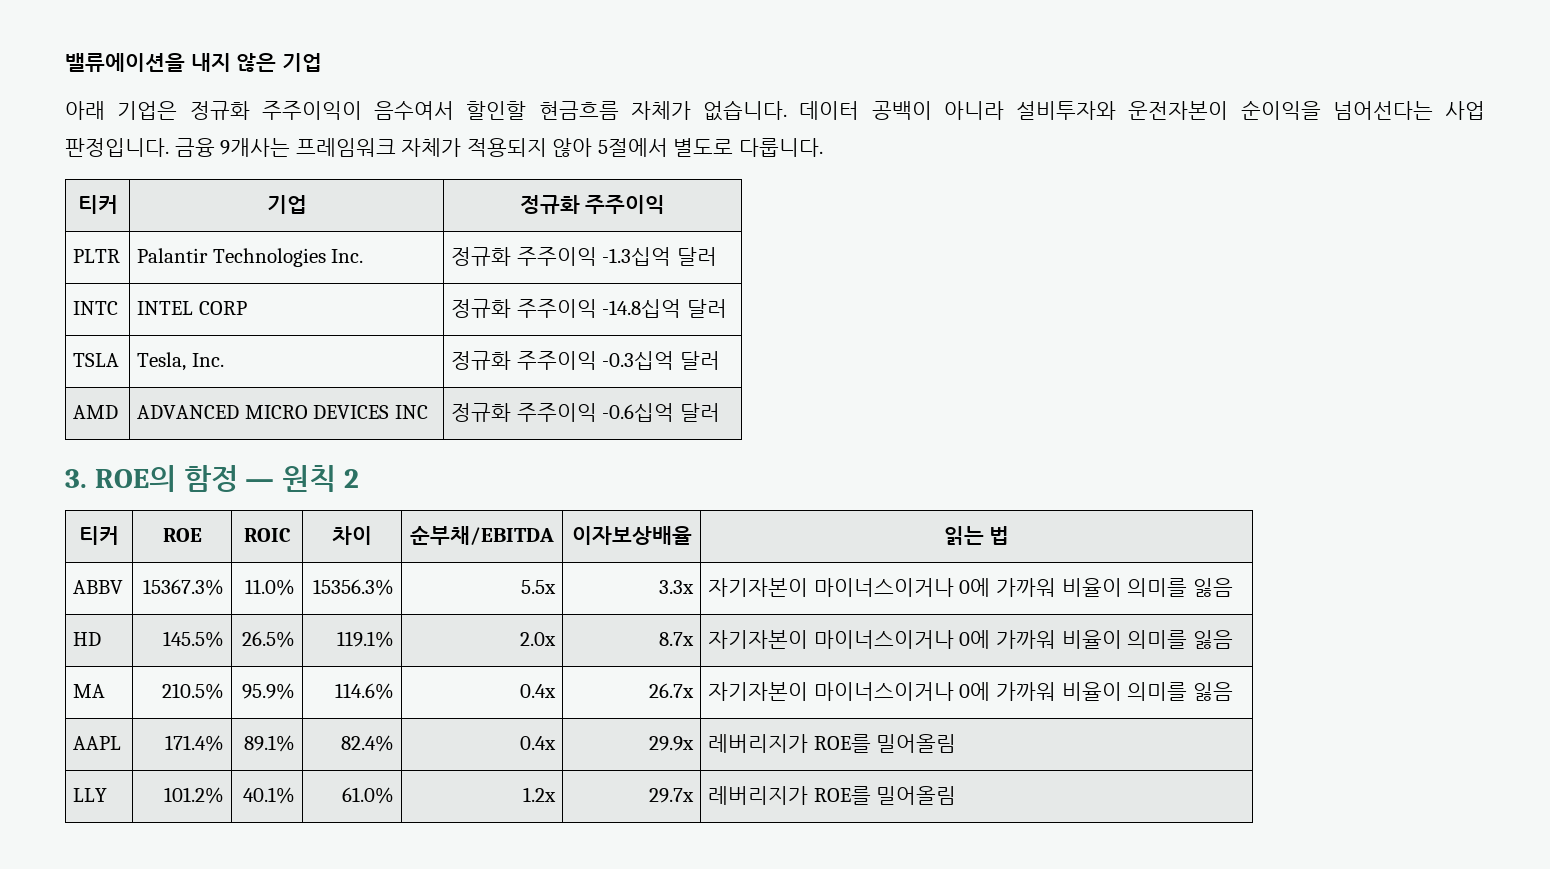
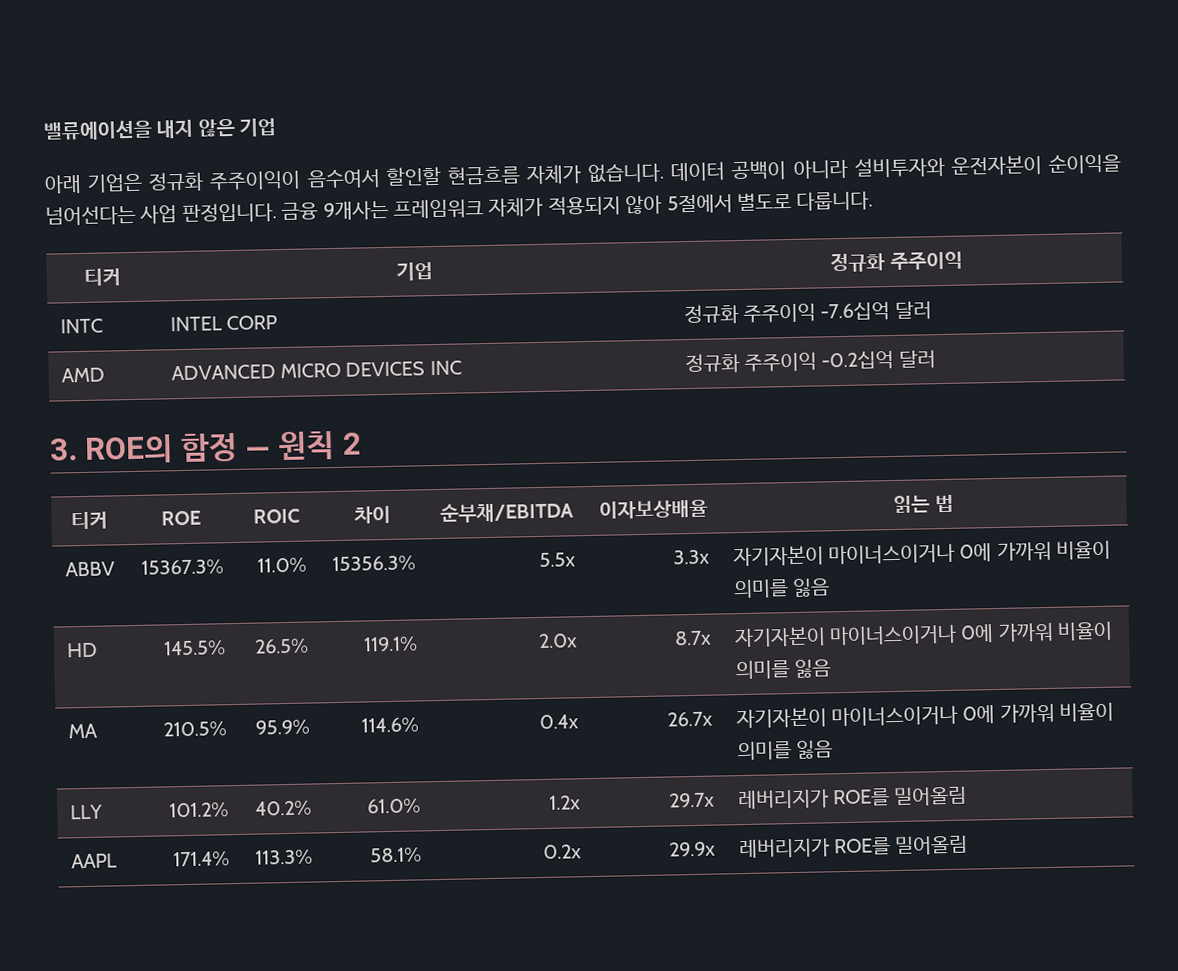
- PLTR | Palantir Technologies Inc. | 정규화 주주이익 -1.3십억 달러
- INTC | INTEL CORP | 정규화 주주이익 -14.8십억 달러
- TSLA | Tesla, Inc. | 정규화 주주이익 -0.3십억 달러
+ INTC | INTEL CORP | 정규화 주주이익 -7.6십억 달러
- AMD | ADVANCED MICRO DEVICES INC | 정규화 주주이익 -0.6십억 달러
+ AMD | ADVANCED MICRO DEVICES INC | 정규화 주주이익 -0.2십억 달러
- AAPL | 171.4% | 89.1% | 82.4% | 0.4x | 29.9x | 레버리지가 ROE를 밀어올림
- LLY | 101.2% | 40.1% | 61.0% | 1.2x | 29.7x | 레버리지가 ROE를 밀어올림
+ LLY | 101.2% | 40.2% | 61.0% | 1.2x | 29.7x | 레버리지가 ROE를 밀어올림
+ AAPL | 171.4% | 113.3% | 58.1% | 0.2x | 29.9x | 레버리지가 ROE를 밀어올림

